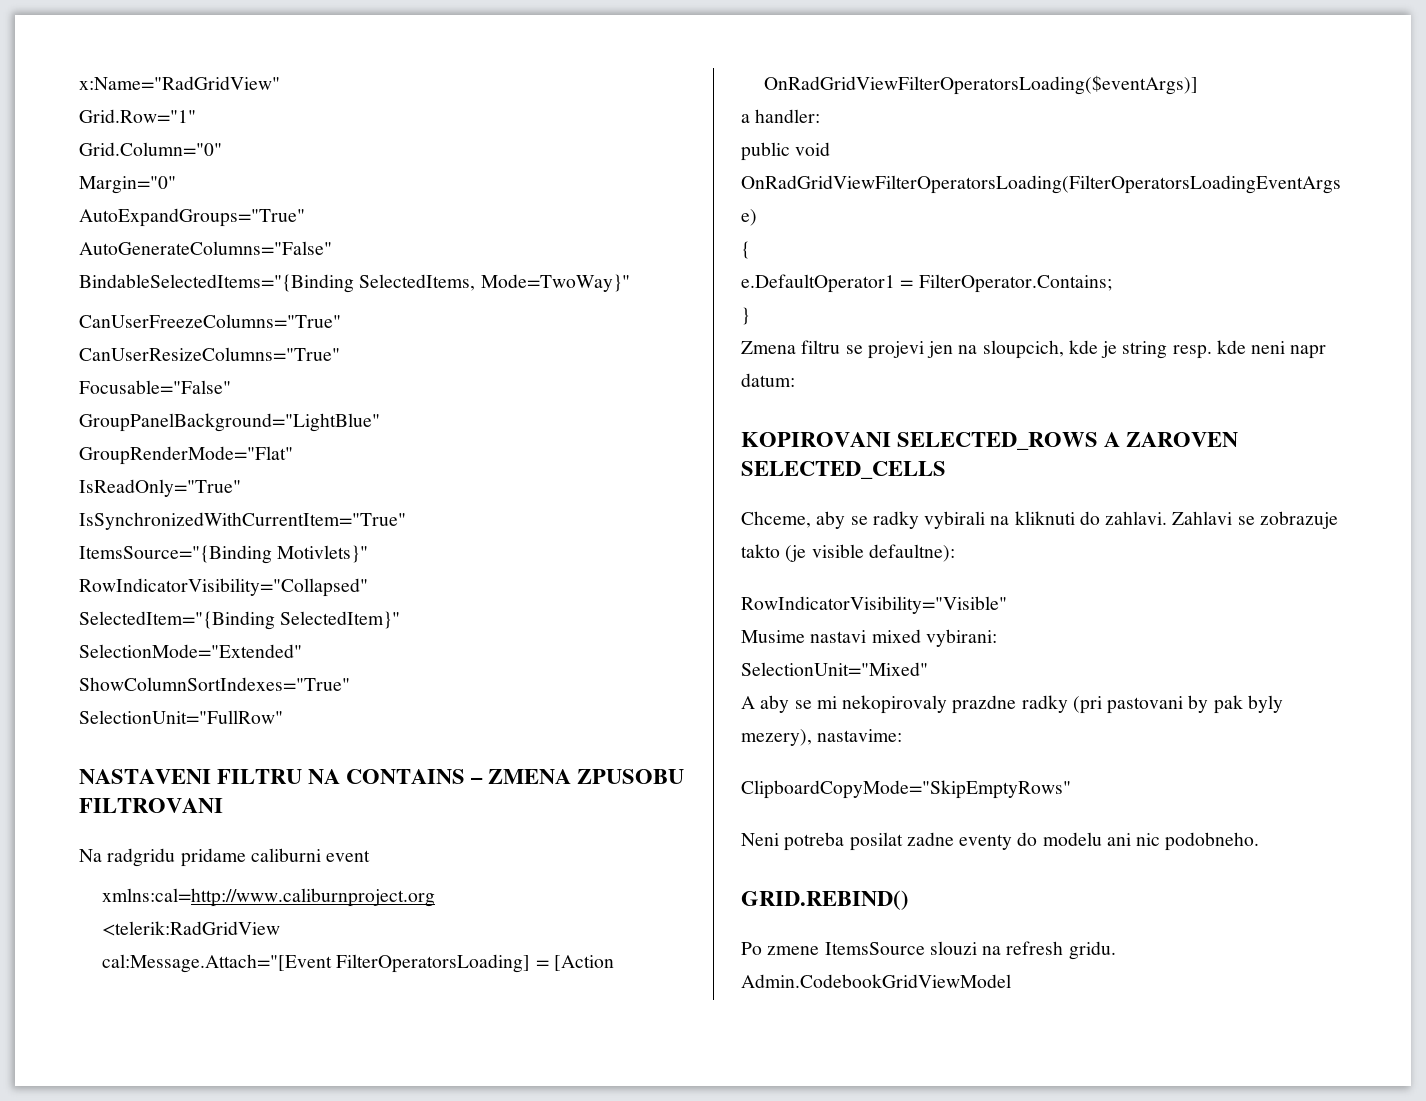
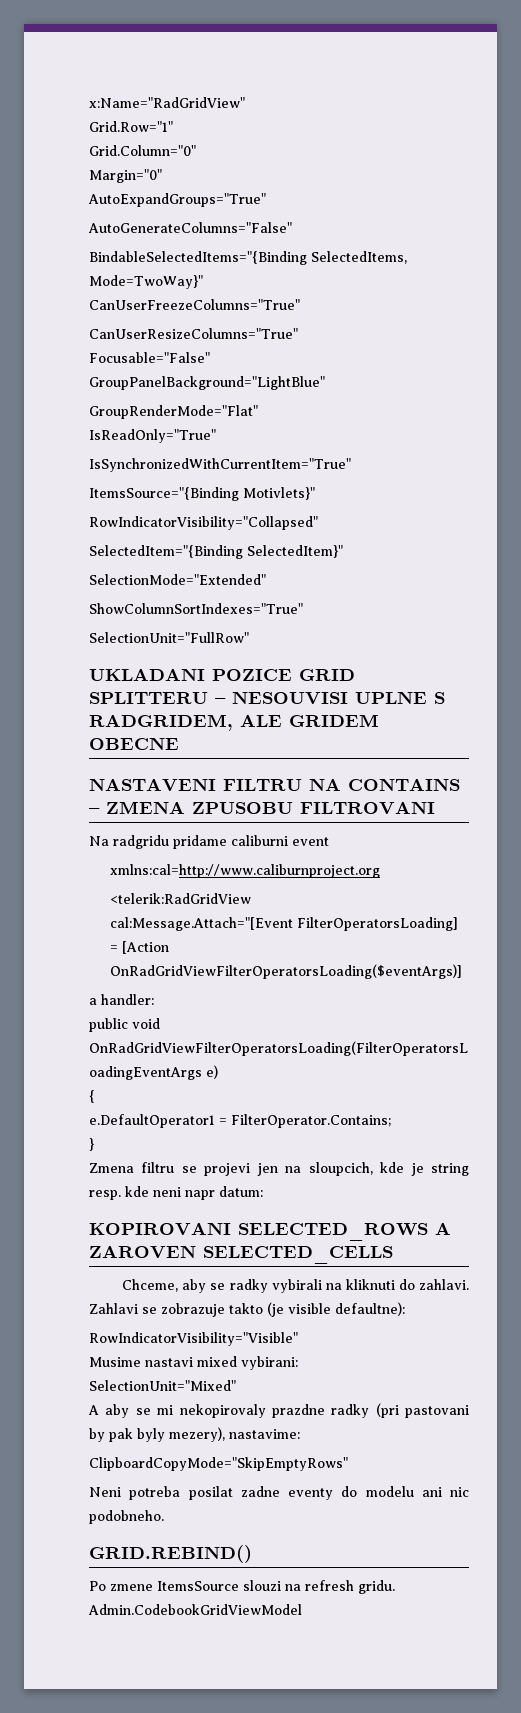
+ UKLADANI POZICE GRID SPLITTERU – NESOUVISI UPLNE S RADGRIDEM, ALE GRIDEM OBECNE

